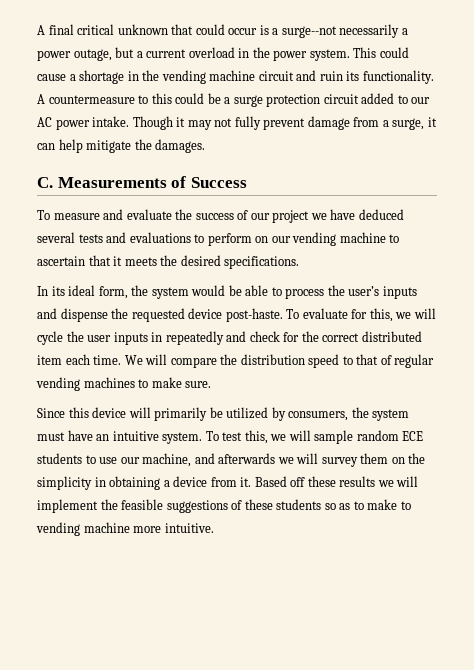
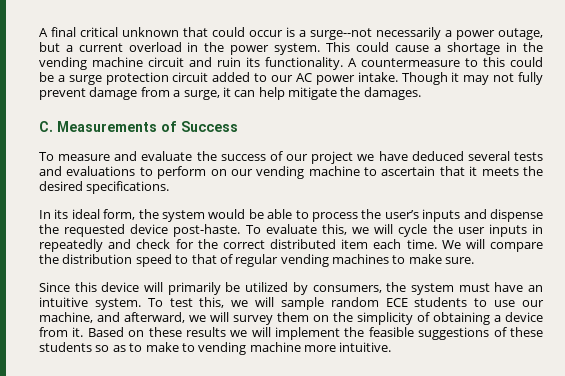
- To evaluate for this, we will cycle the user inputs in repeatedly and check for the correct distributed item each time.
+ To evaluate this, we will cycle the user inputs in repeatedly and check for the correct distributed item each time.
- To test this, we will sample random ECE students to use our machine, and afterwards we will survey them on the simplicity in obtaining a device from it.
+ To test this, we will sample random ECE students to use our machine, and afterward, we will survey them on the simplicity of obtaining a device from it.
- Based off these results we will implement the feasible suggestions of these students so as to make to vending machine more intuitive.
+ Based on these results we will implement the feasible suggestions of these students so as to make to vending machine more intuitive.

